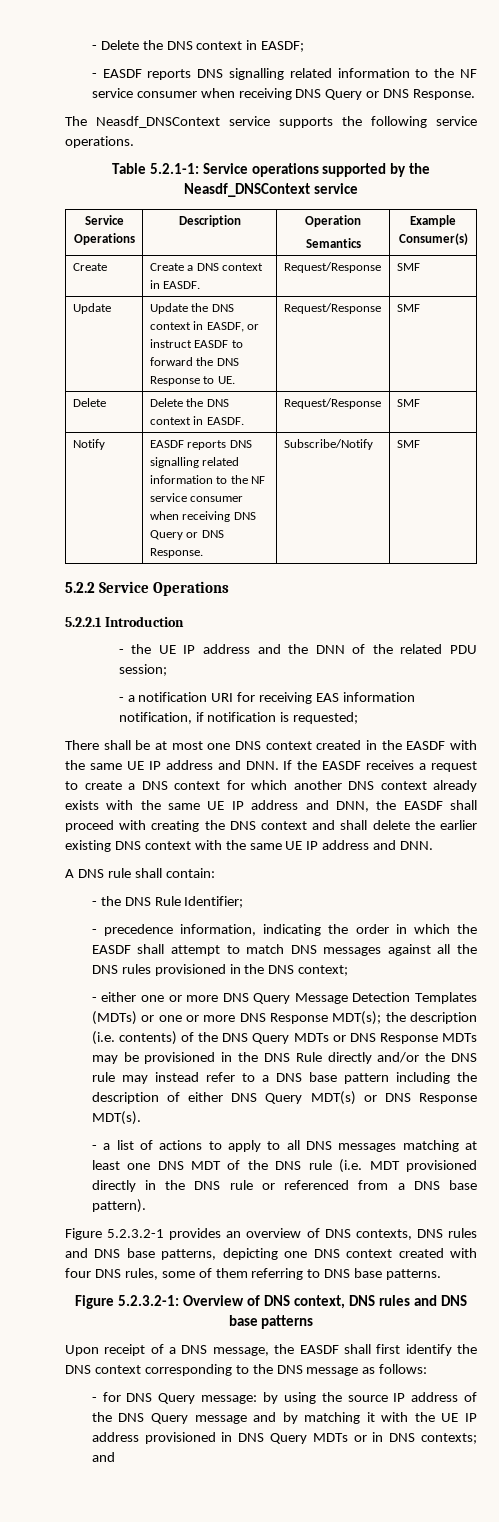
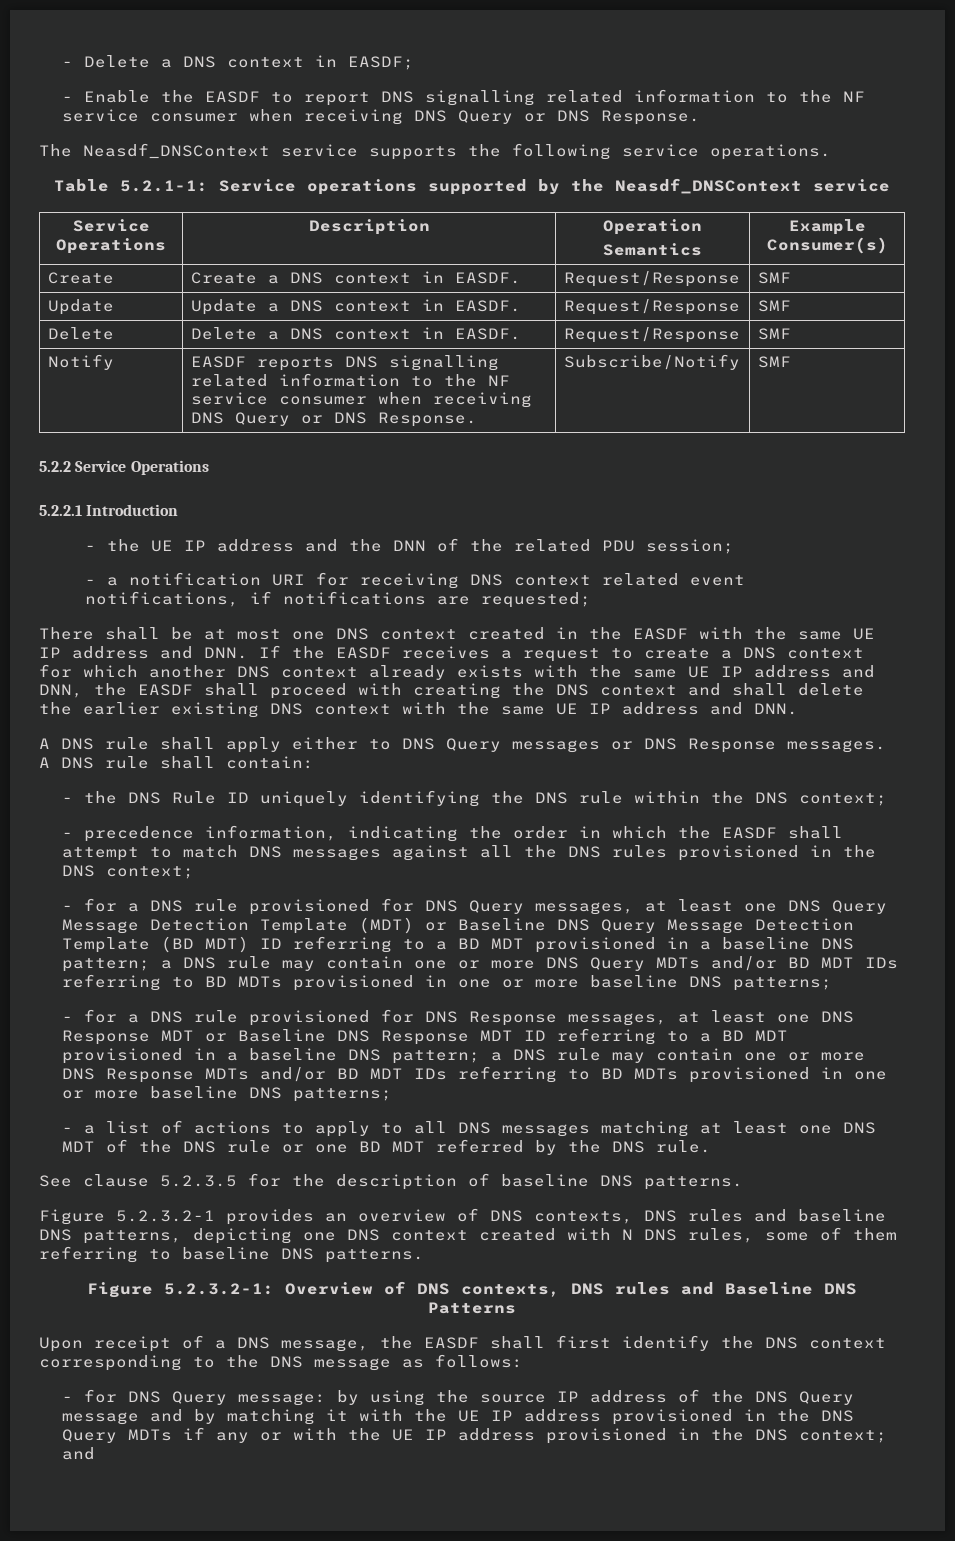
- - Delete the DNS context in EASDF;
+ - Delete a DNS context in EASDF;
- - EASDF reports DNS signalling related information to the NF service consumer when receiving DNS Query or DNS Response.
+ - Enable the EASDF to report DNS signalling related information to the NF service consumer when receiving DNS Query or DNS Response.
- Update | Update the DNS context in EASDF, or instruct EASDF to forward the DNS Response to UE. | Request/Response | SMF
+ Update | Update a DNS context in EASDF. | Request/Response | SMF
- Delete | Delete the DNS context in EASDF. | Request/Response | SMF
+ Delete | Delete a DNS context in EASDF. | Request/Response | SMF
- - a notification URI for receiving EAS information notification, if notification is requested;
+ - a notification URI for receiving DNS context related event notifications, if notifications are requested;
- A DNS rule shall contain:
+ A DNS rule shall apply either to DNS Query messages or DNS Response messages. A DNS rule shall contain:
- - the DNS Rule Identifier;
+ - the DNS Rule ID uniquely identifying the DNS rule within the DNS context;
- - either one or more DNS Query Message Detection Templates (MDTs) or one or more DNS Response MDT(s); the description (i.e. contents) of the DNS Query MDTs or DNS Response MDTs may be provisioned in the DNS Rule directly and/or the DNS rule may instead refer to a DNS base pattern including the description of either DNS Query MDT(s) or DNS Response MDT(s).
+ - for a DNS rule provisioned for DNS Query messages, at least one DNS Query Message Detection Template (MDT) or Baseline DNS Query Message Detection Template (BD MDT) ID referring to a BD MDT provisioned in a baseline DNS pattern; a DNS rule may contain one or more DNS Query MDTs and/or BD MDT IDs referring to BD MDTs provisioned in one or more baseline DNS patterns;
+ - for a DNS rule provisioned for DNS Response messages, at least one DNS Response MDT or Baseline DNS Response MDT ID referring to a BD MDT provisioned in a baseline DNS pattern; a DNS rule may contain one or more DNS Response MDTs and/or BD MDT IDs referring to BD MDTs provisioned in one or more baseline DNS patterns;
- - a list of actions to apply to all DNS messages matching at least one DNS MDT of the DNS rule (i.e. MDT provisioned directly in the DNS rule or referenced from a DNS base pattern).
+ - a list of actions to apply to all DNS messages matching at least one DNS MDT of the DNS rule or one BD MDT referred by the DNS rule.
+ See clause 5.2.3.5 for the description of baseline DNS patterns.
- Figure 5.2.3.2-1 provides an overview of DNS contexts, DNS rules and DNS base patterns, depicting one DNS context created with four DNS rules, some of them referring to DNS base patterns.
+ Figure 5.2.3.2-1 provides an overview of DNS contexts, DNS rules and baseline DNS patterns, depicting one DNS context created with N DNS rules, some of them referring to baseline DNS patterns.
- Figure 5.2.3.2-1: Overview of DNS context, DNS rules and DNS base patterns
+ Figure 5.2.3.2-1: Overview of DNS contexts, DNS rules and Baseline DNS Patterns
- - for DNS Query message: by using the source IP address of the DNS Query message and by matching it with the UE IP address provisioned in DNS Query MDTs or in DNS contexts; and
+ - for DNS Query message: by using the source IP address of the DNS Query message and by matching it with the UE IP address provisioned in the DNS Query MDTs if any or with the UE IP address provisioned in the DNS context; and

